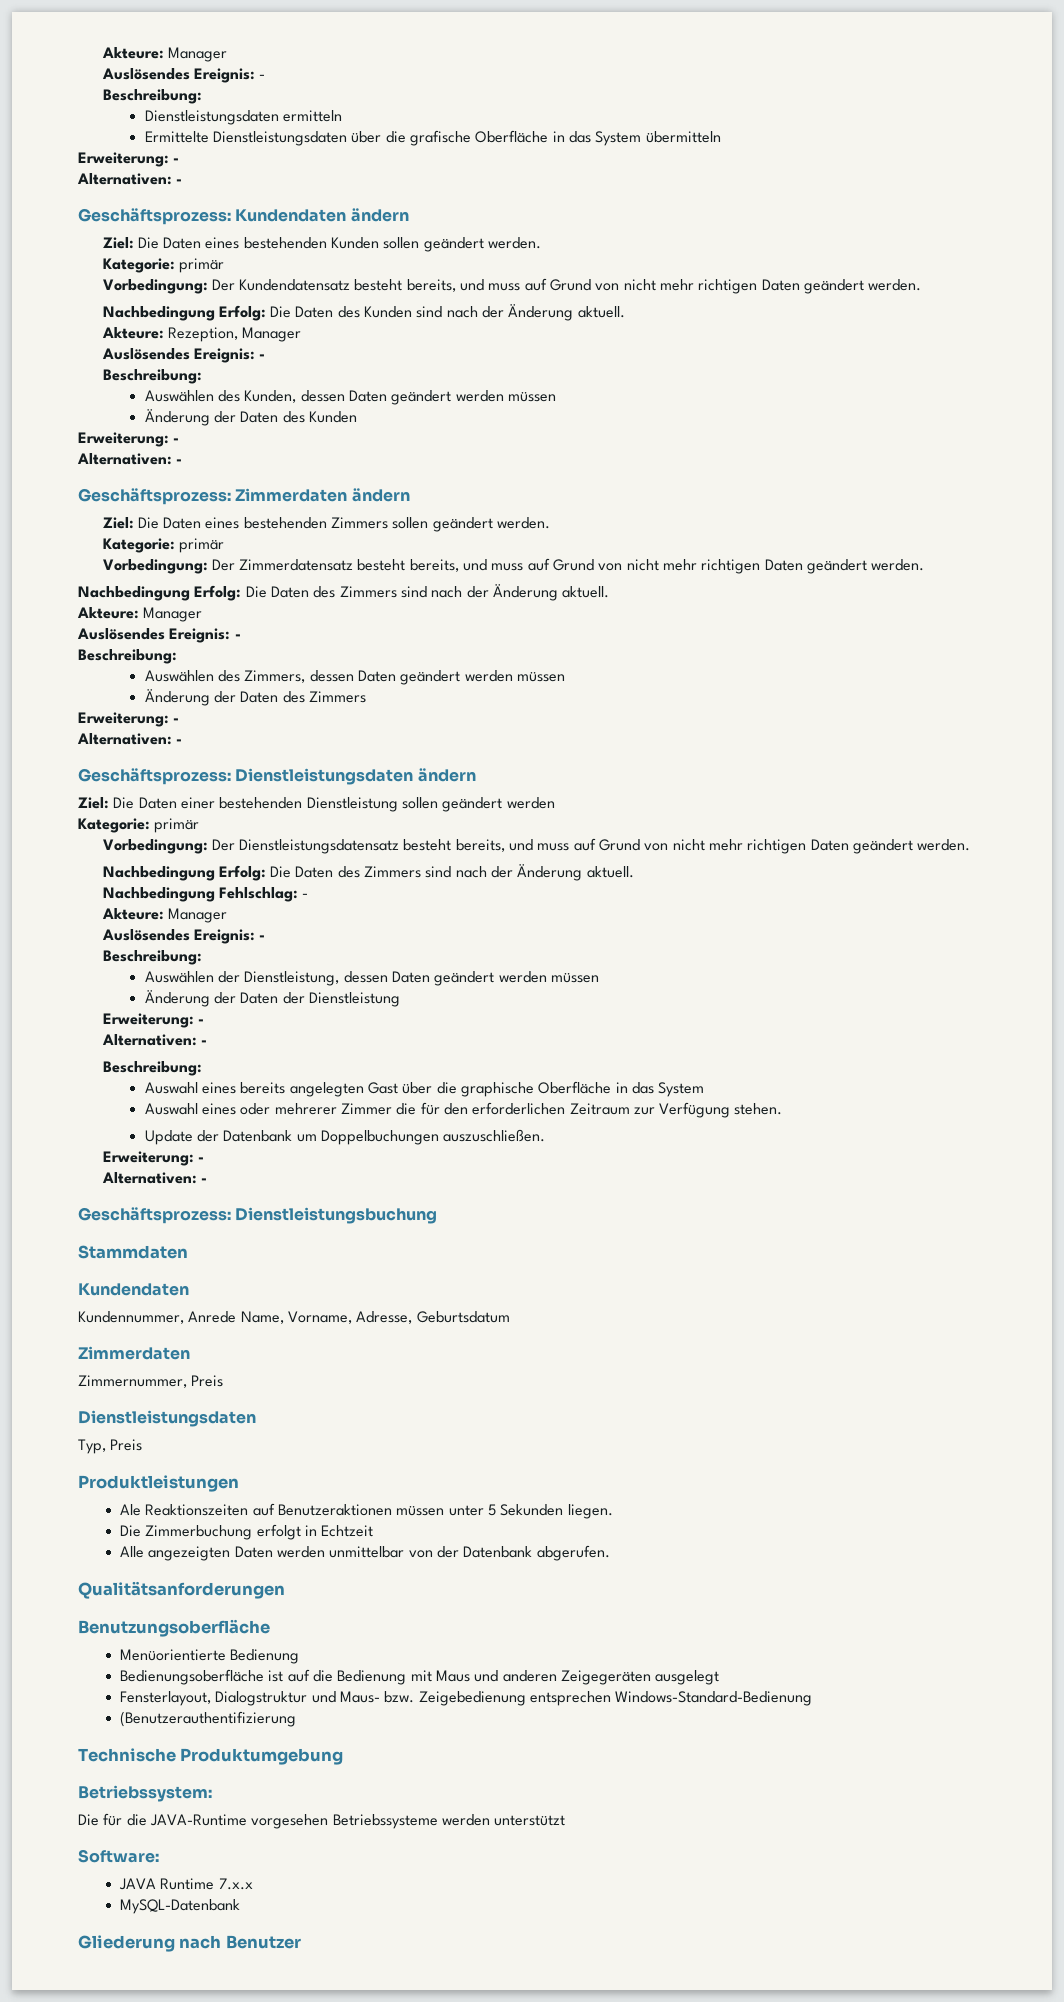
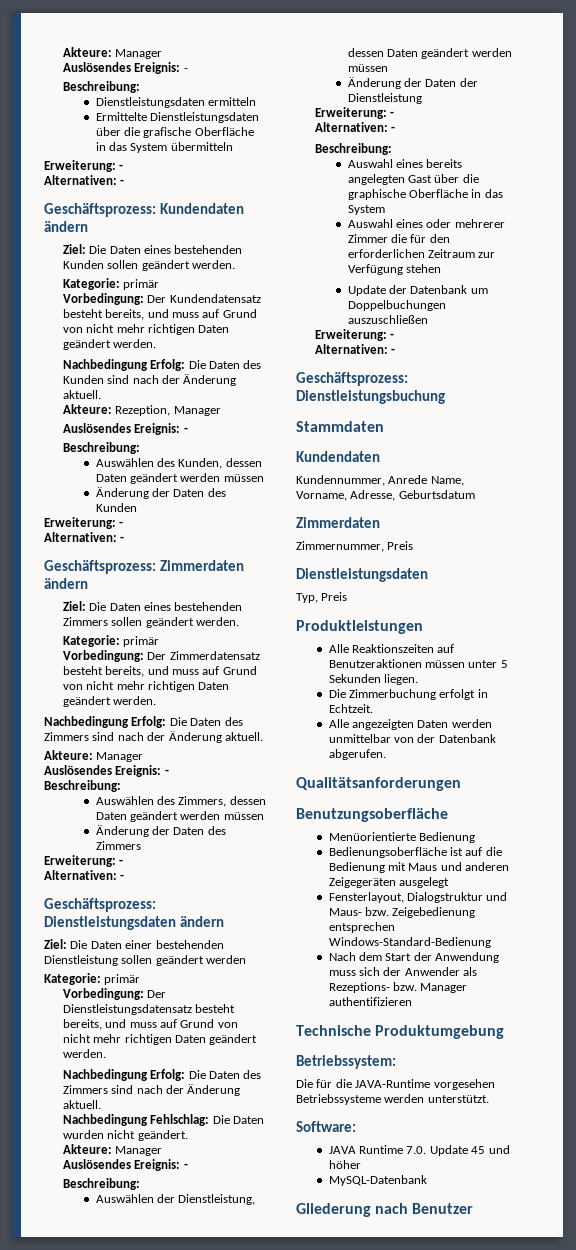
- Nachbedingung Fehlschlag: -
+ Nachbedingung Fehlschlag: Die Daten wurden nicht geändert.
- Auswahl eines oder mehrerer Zimmer die für den erforderlichen Zeitraum zur Verfügung stehen.
+ Auswahl eines oder mehrerer Zimmer die für den erforderlichen Zeitraum zur Verfügung stehen
- Update der Datenbank um Doppelbuchungen auszuschließen.
+ Update der Datenbank um Doppelbuchungen auszuschließen
- Ale Reaktionszeiten auf Benutzeraktionen müssen unter 5 Sekunden liegen.
+ Alle Reaktionszeiten auf Benutzeraktionen müssen unter 5 Sekunden liegen.
- Die Zimmerbuchung erfolgt in Echtzeit
+ Die Zimmerbuchung erfolgt in Echtzeit.
- (Benutzerauthentifizierung
+ Nach dem Start der Anwendung muss sich der Anwender als Rezeptions- bzw. Manager authentifizieren
- Die für die JAVA-Runtime vorgesehen Betriebssysteme werden unterstützt
+ Die für die JAVA-Runtime vorgesehen Betriebssysteme werden unterstützt.
- JAVA Runtime 7.x.x
+ JAVA Runtime 7.0. Update 45 und höher

